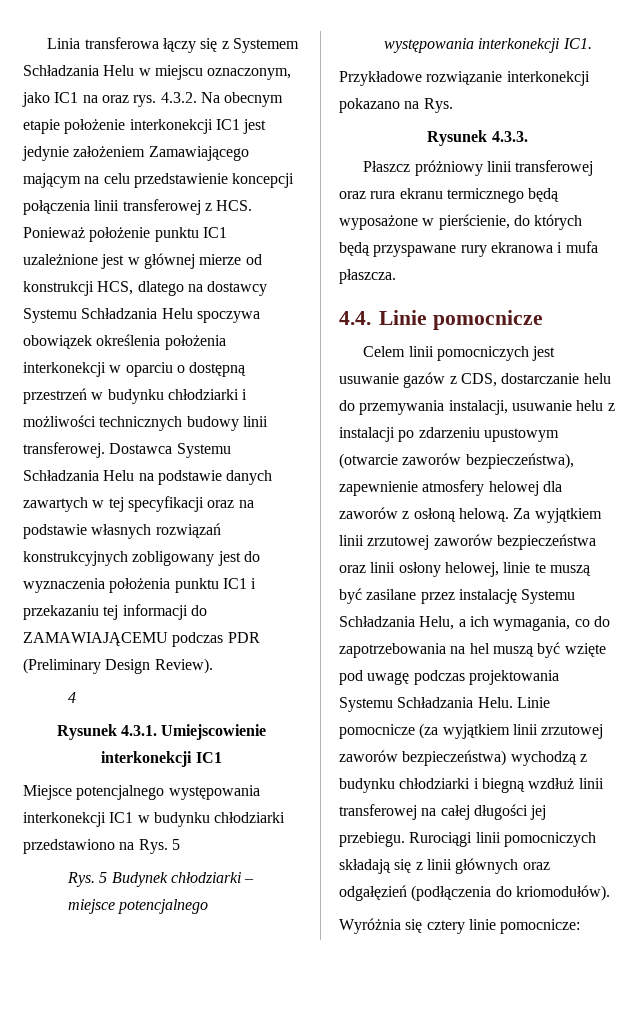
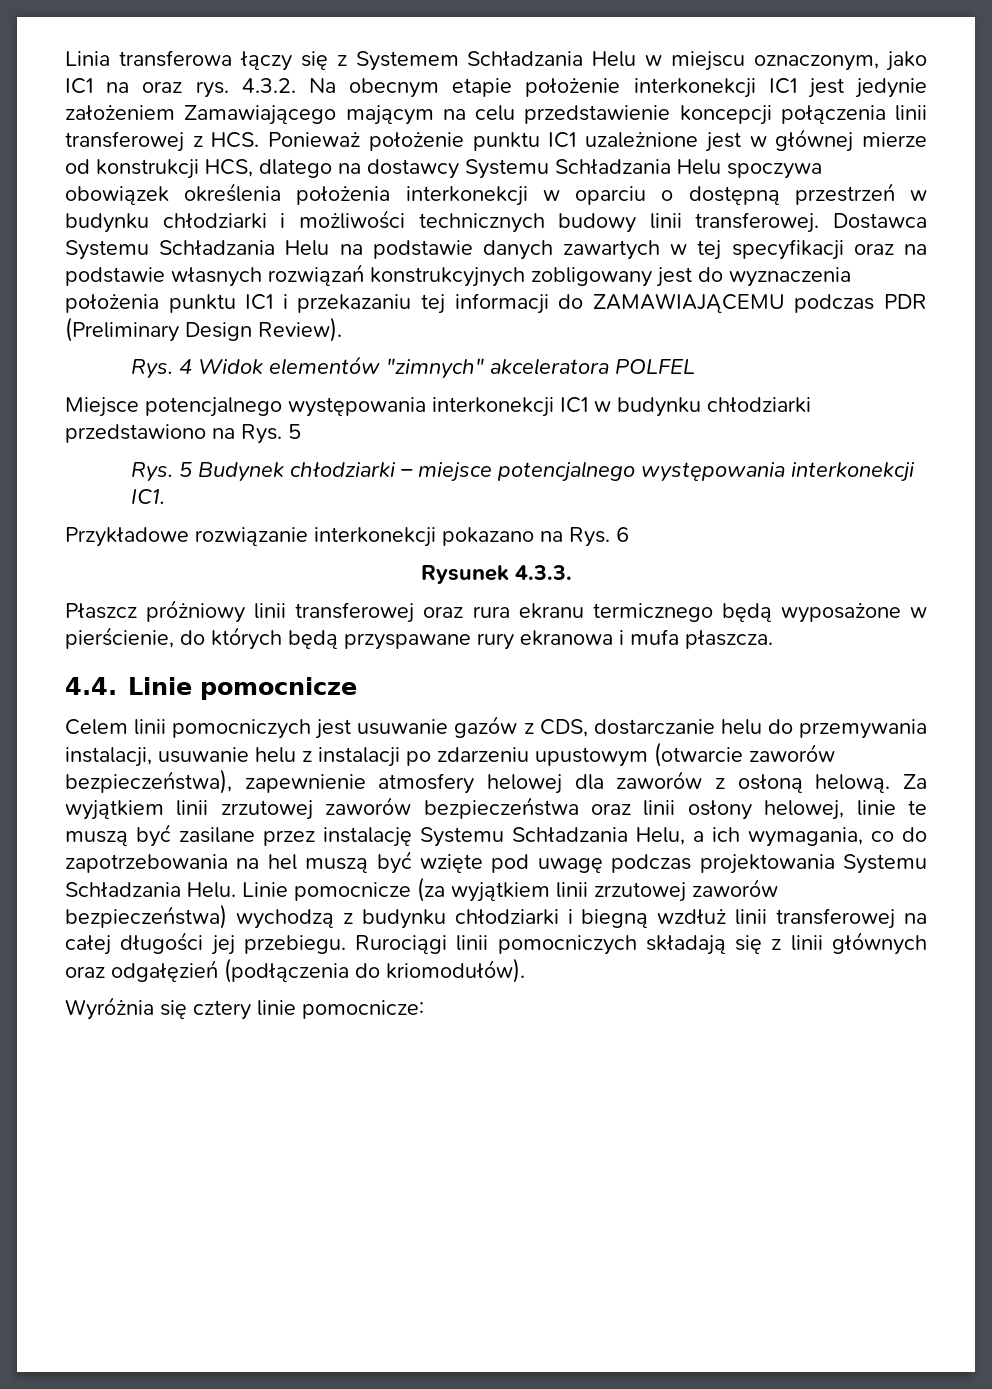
- 4
- Rysunek 4.3.1. Umiejscowienie interkonekcji IC1
+ Rys. 4 Widok elementów "zimnych" akceleratora POLFEL
- Przykładowe rozwiązanie interkonekcji pokazano na Rys.
+ Przykładowe rozwiązanie interkonekcji pokazano na Rys. 6

